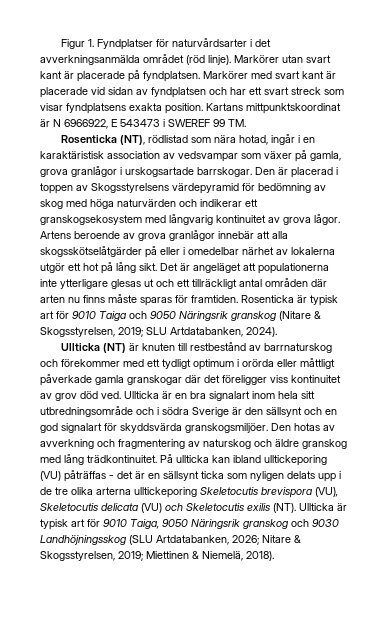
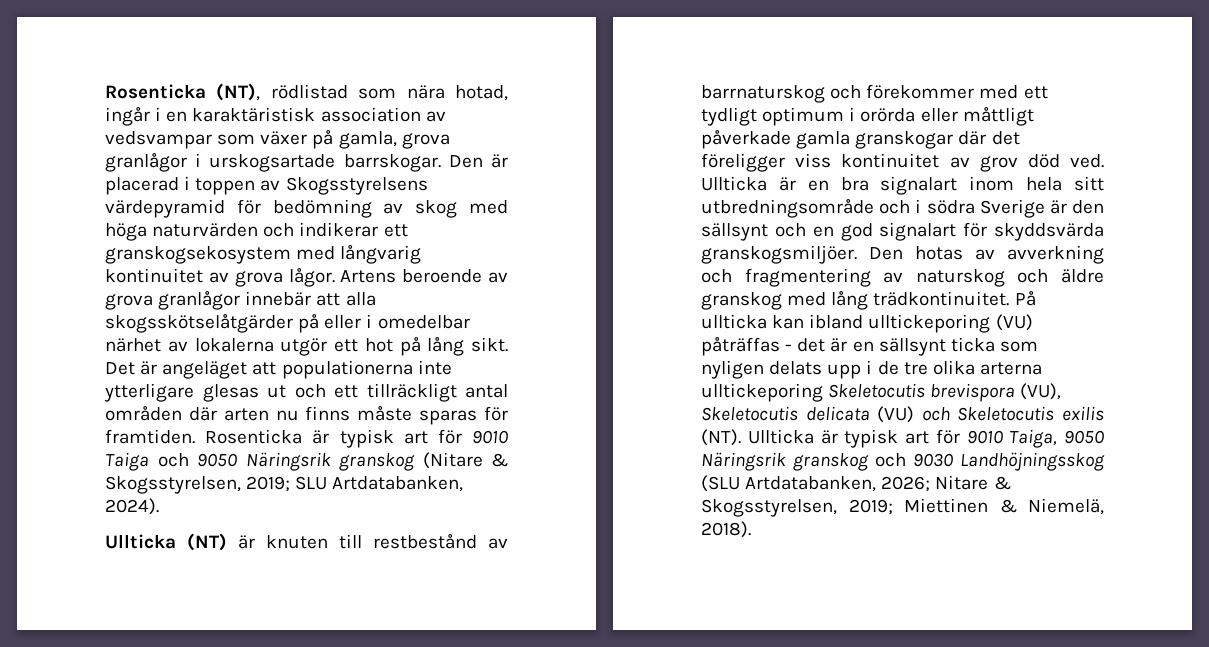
- Figur 1. Fyndplatser för naturvårdsarter i det avverkningsanmälda området (röd linje). Markörer utan svart kant är placerade på fyndplatsen. Markörer med svart kant är placerade vid sidan av fyndplatsen och har ett svart streck som visar fyndplatsens exakta position. Kartans mittpunktskoordinat är N 6966922, E 543473 i SWEREF 99 TM.

